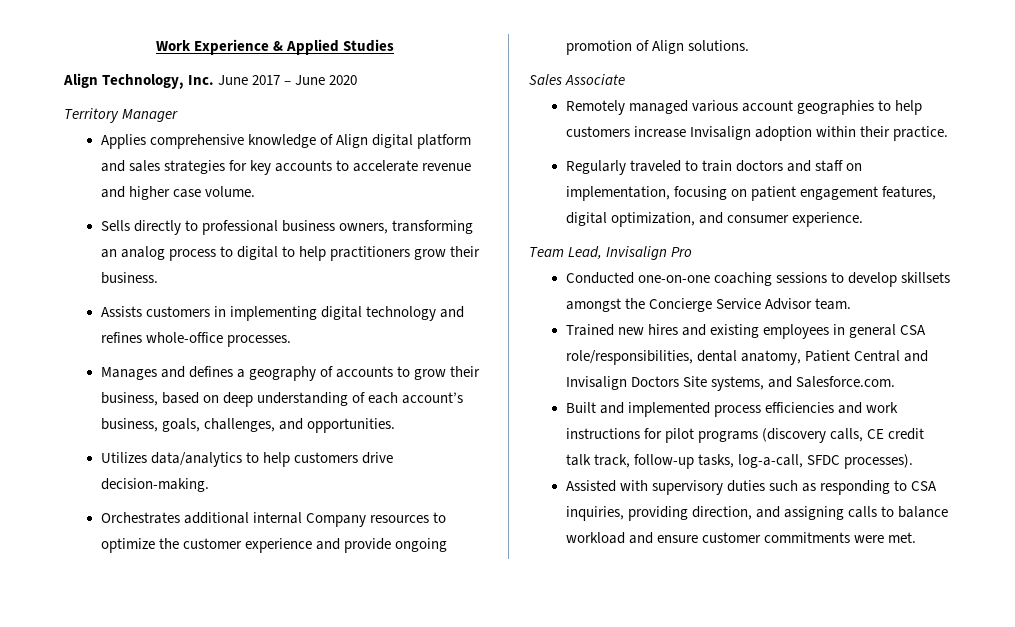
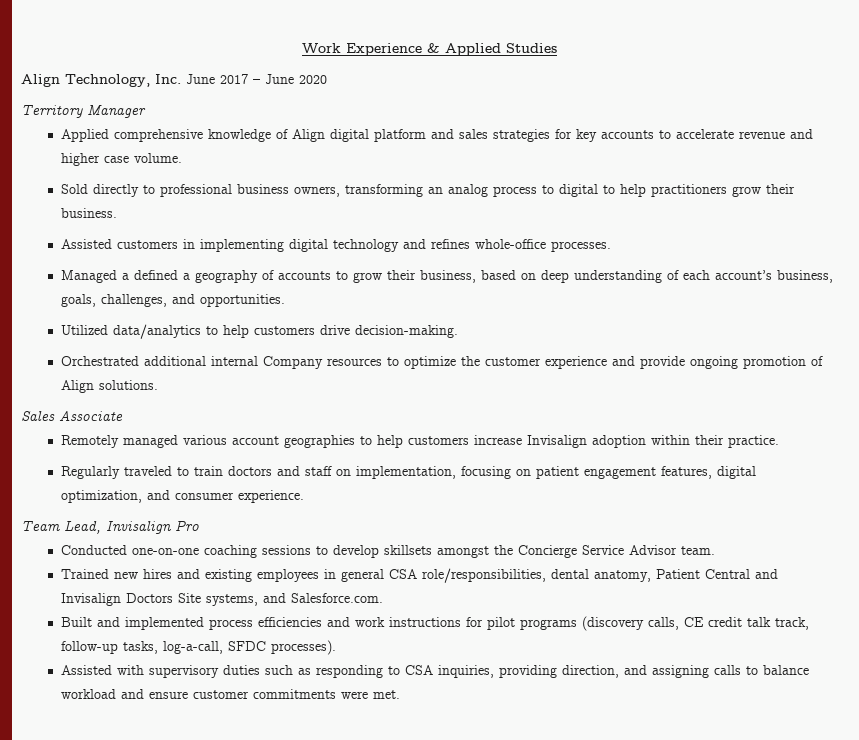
- Applies comprehensive knowledge of Align digital platform and sales strategies for key accounts to accelerate revenue and higher case volume.
+ Applied comprehensive knowledge of Align digital platform and sales strategies for key accounts to accelerate revenue and higher case volume.
- Sells directly to professional business owners, transforming an analog process to digital to help practitioners grow their business.
+ Sold directly to professional business owners, transforming an analog process to digital to help practitioners grow their business.
- Assists customers in implementing digital technology and refines whole-office processes.
+ Assisted customers in implementing digital technology and refines whole-office processes.
- Manages and defines a geography of accounts to grow their business, based on deep understanding of each account’s business, goals, challenges, and opportunities.
+ Managed a defined a geography of accounts to grow their business, based on deep understanding of each account’s business, goals, challenges, and opportunities.
- Utilizes data/analytics to help customers drive decision-making.
+ Utilized data/analytics to help customers drive decision-making.
- Orchestrates additional internal Company resources to optimize the customer experience and provide ongoing promotion of Align solutions.
+ Orchestrated additional internal Company resources to optimize the customer experience and provide ongoing promotion of Align solutions.

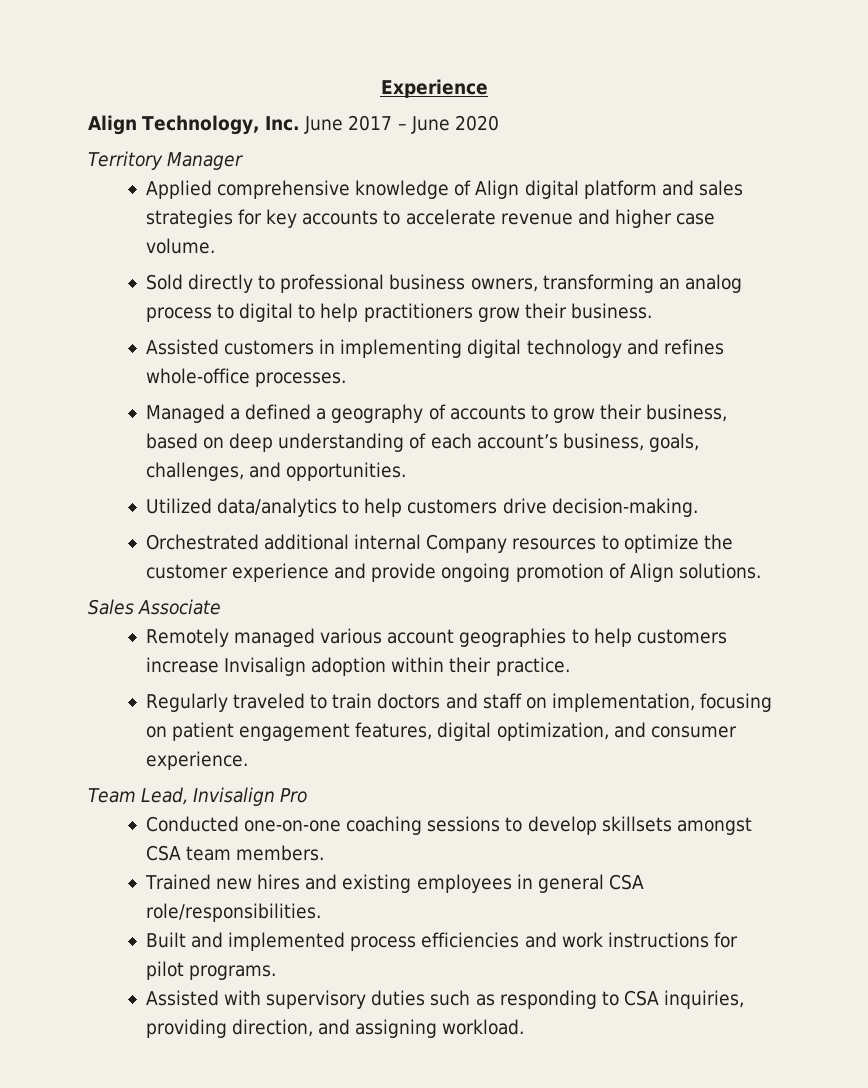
- Work Experience & Applied Studies
+ Experience
- Conducted one-on-one coaching sessions to develop skillsets amongst the Concierge Service Advisor team.
+ Conducted one-on-one coaching sessions to develop skillsets amongst CSA team members.
- Trained new hires and existing employees in general CSA role/responsibilities, dental anatomy, Patient Central and Invisalign Doctors Site systems, and Salesforce.com.
+ Trained new hires and existing employees in general CSA role/responsibilities.
- Built and implemented process efficiencies and work instructions for pilot programs (discovery calls, CE credit talk track, follow-up tasks, log-a-call, SFDC processes).
+ Built and implemented process efficiencies and work instructions for pilot programs.
- Assisted with supervisory duties such as responding to CSA inquiries, providing direction, and assigning calls to balance workload and ensure customer commitments were met.
+ Assisted with supervisory duties such as responding to CSA inquiries, providing direction, and assigning workload.

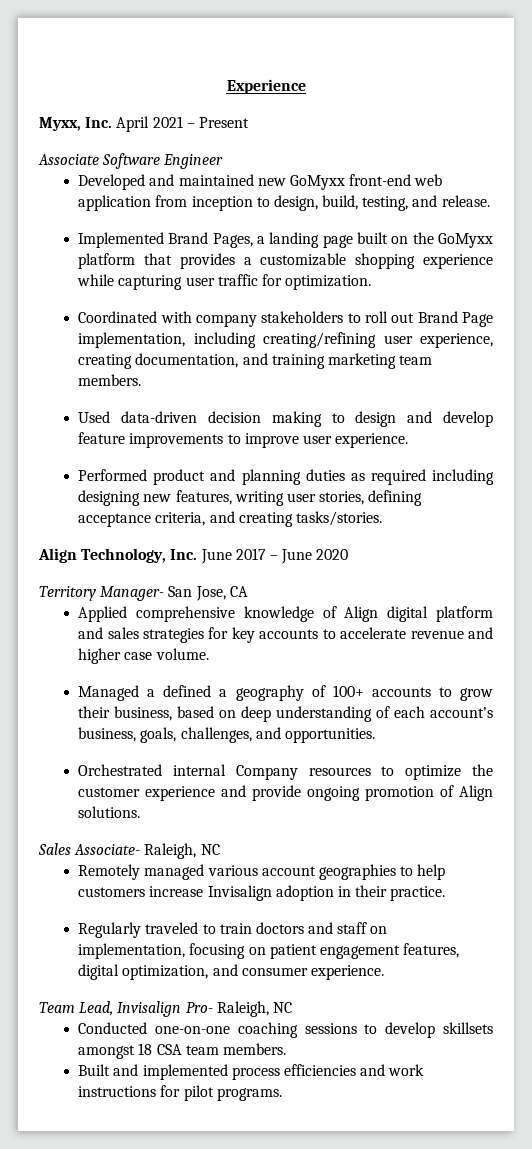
+ Myxx, Inc. April 2021 – Present
+ Associate Software Engineer
+ Developed and maintained new GoMyxx front-end web application from inception to design, build, testing, and release.
+ Implemented Brand Pages, a landing page built on the GoMyxx platform that provides a customizable shopping experience while capturing user traffic for optimization.
+ Coordinated with company stakeholders to roll out Brand Page implementation, including creating/refining user experience, creating documentation, and training marketing team members.
+ Used data-driven decision making to design and develop feature improvements to improve user experience.
+ Performed product and planning duties as required including designing new features, writing user stories, defining acceptance criteria, and creating tasks/stories.
- Territory Manager
+ Territory Manager- San Jose, CA
- Sold directly to professional business owners, transforming an analog process to digital to help practitioners grow their business.
- Assisted customers in implementing digital technology and refines whole-office processes.
- Managed a defined a geography of accounts to grow their business, based on deep understanding of each account’s business, goals, challenges, and opportunities.
+ Managed a defined a geography of 100+ accounts to grow their business, based on deep understanding of each account’s business, goals, challenges, and opportunities.
- Utilized data/analytics to help customers drive decision-making.
- Orchestrated additional internal Company resources to optimize the customer experience and provide ongoing promotion of Align solutions.
+ Orchestrated internal Company resources to optimize the customer experience and provide ongoing promotion of Align solutions.
- Sales Associate
+ Sales Associate- Raleigh, NC
- Remotely managed various account geographies to help customers increase Invisalign adoption within their practice.
+ Remotely managed various account geographies to help customers increase Invisalign adoption in their practice.
- Team Lead, Invisalign Pro
+ Team Lead, Invisalign Pro- Raleigh, NC
- Conducted one-on-one coaching sessions to develop skillsets amongst CSA team members.
+ Conducted one-on-one coaching sessions to develop skillsets amongst 18 CSA team members.
- Trained new hires and existing employees in general CSA role/responsibilities.
- Assisted with supervisory duties such as responding to CSA inquiries, providing direction, and assigning workload.

